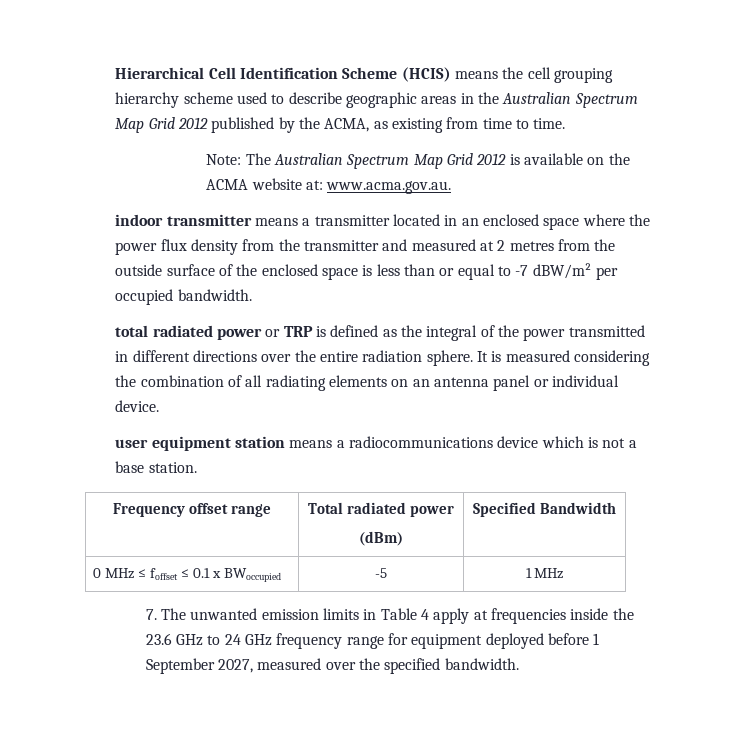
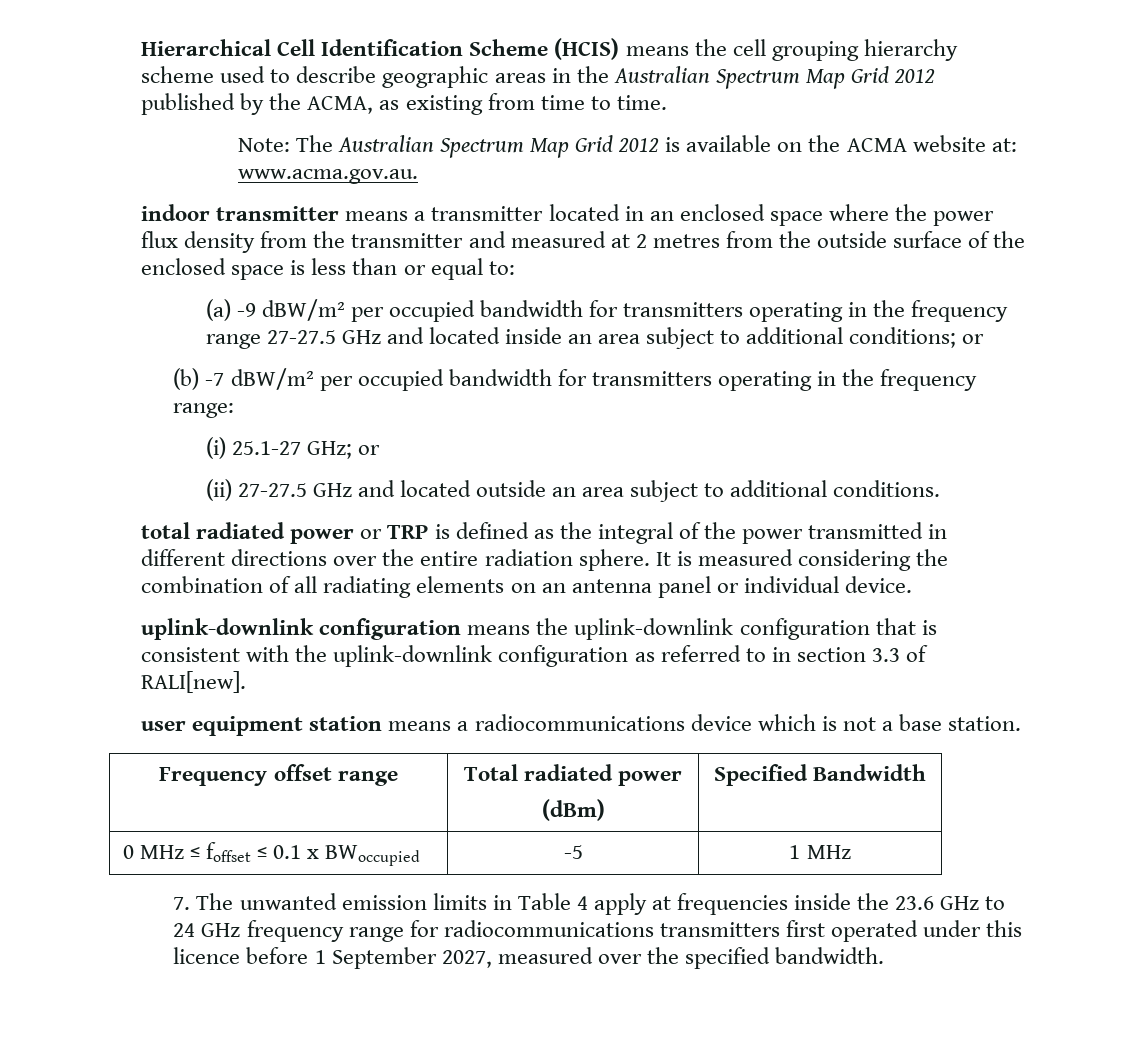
- indoor transmitter means a transmitter located in an enclosed space where the power flux density from the transmitter and measured at 2 metres from the outside surface of the enclosed space is less than or equal to -7 dBW/m² per occupied bandwidth.
+ indoor transmitter means a transmitter located in an enclosed space where the power flux density from the transmitter and measured at 2 metres from the outside surface of the enclosed space is less than or equal to:
+ (a) -9 dBW/m² per occupied bandwidth for transmitters operating in the frequency range 27-27.5 GHz and located inside an area subject to additional conditions; or
+ (b) -7 dBW/m² per occupied bandwidth for transmitters operating in the frequency range:
+ (i) 25.1-27 GHz; or
+ (ii) 27-27.5 GHz and located outside an area subject to additional conditions.
+ uplink-downlink configuration means the uplink-downlink configuration that is consistent with the uplink-downlink configuration as referred to in section 3.3 of RALI[new].
- 7. The unwanted emission limits in Table 4 apply at frequencies inside the 23.6 GHz to 24 GHz frequency range for equipment deployed before 1 September 2027, measured over the specified bandwidth.
+ 7. The unwanted emission limits in Table 4 apply at frequencies inside the 23.6 GHz to 24 GHz frequency range for radiocommunications transmitters first operated under this licence before 1 September 2027, measured over the specified bandwidth.

